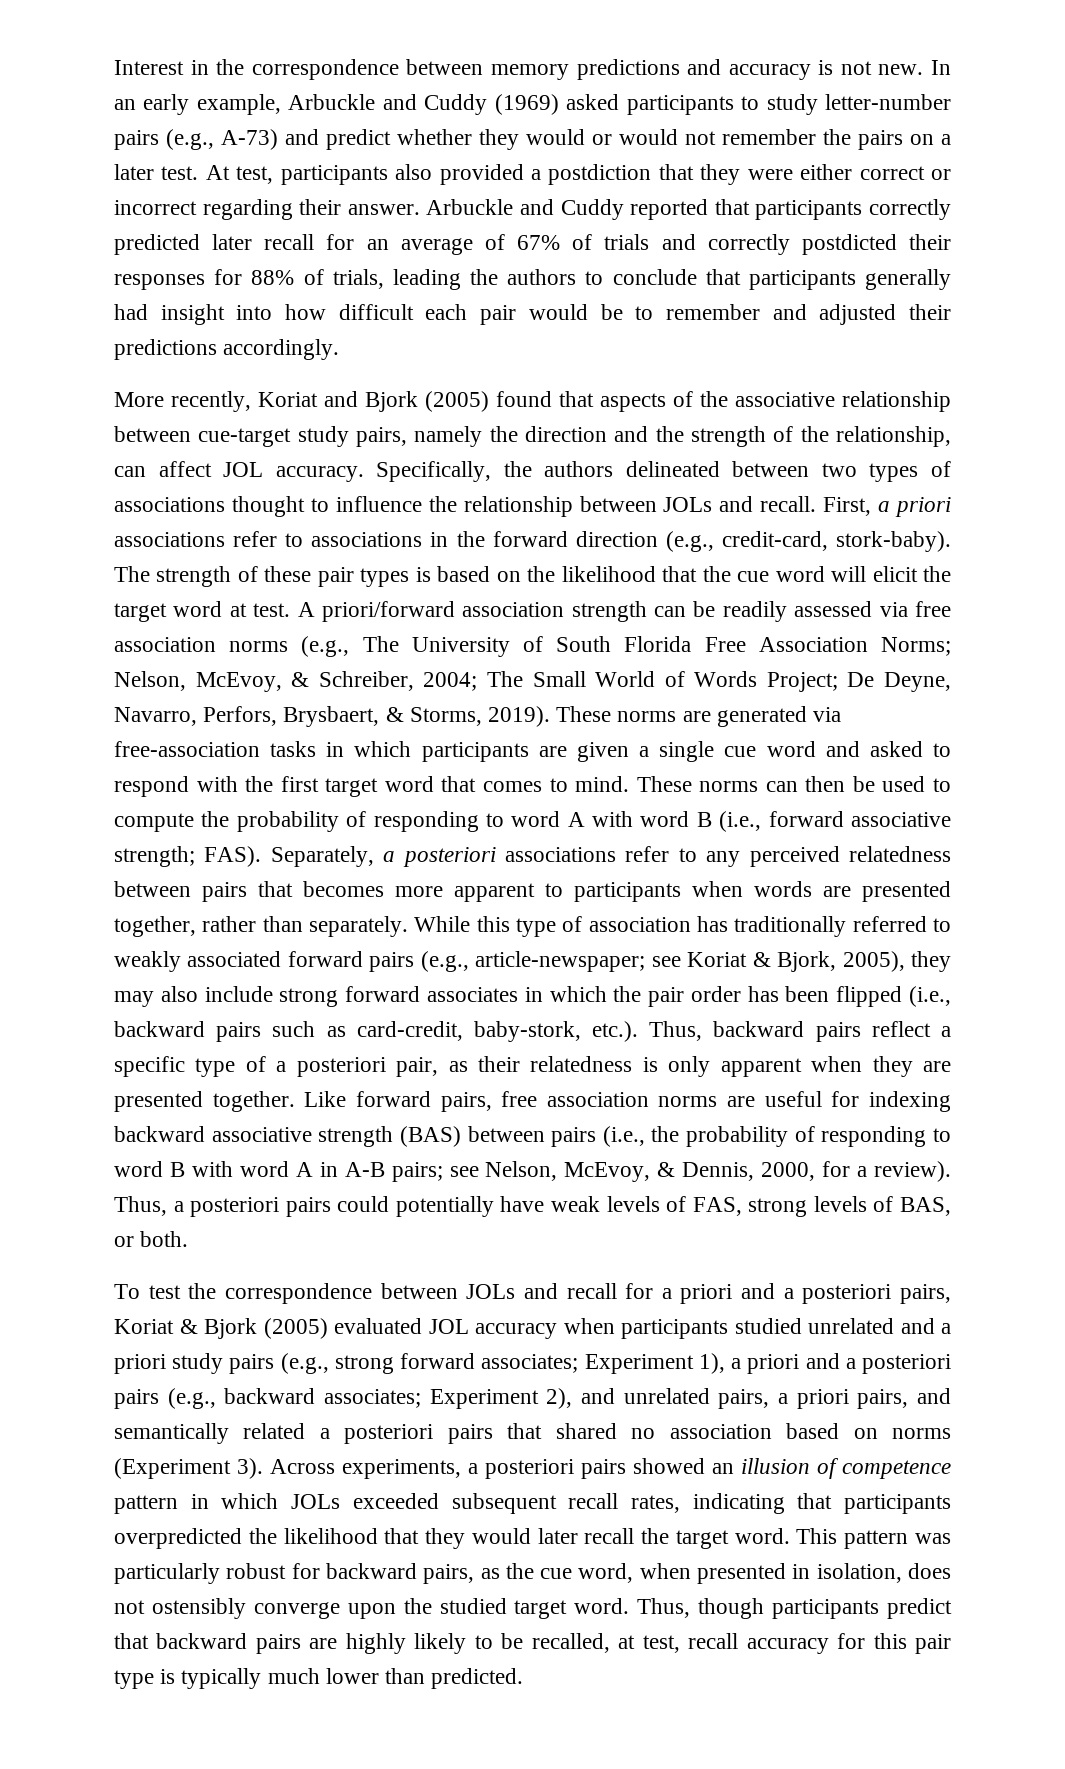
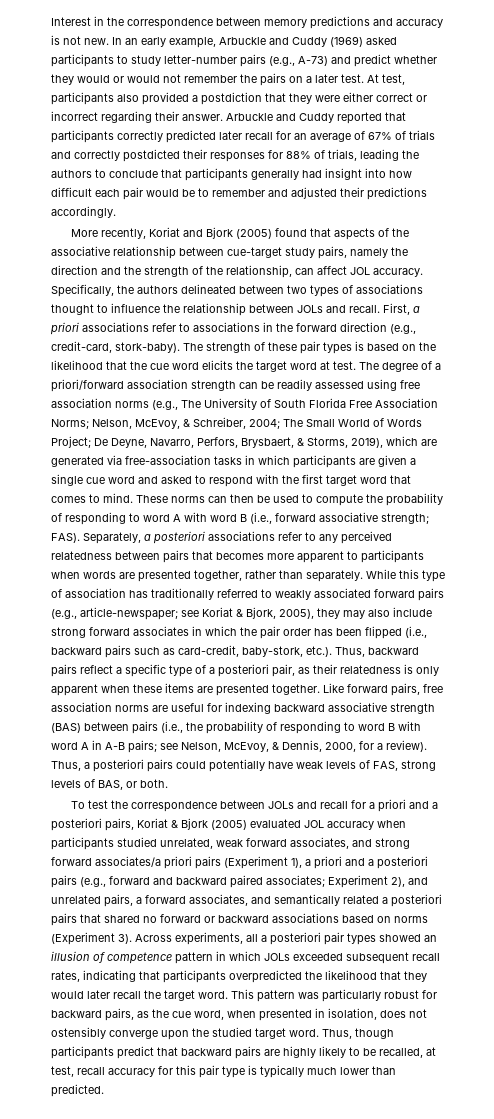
- The strength of these pair types is based on the likelihood that the cue word will elicit the target word at test.
+ The strength of these pair types is based on the likelihood that the cue word elicits the target word at test.
- A priori/forward association strength can be readily assessed via free association norms (e.g., The University of South Florida Free Association Norms;
+ The degree of a priori/forward association strength can be readily assessed using free association norms (e.g., The University of South Florida Free Association Norms;
- De Deyne, Navarro, Perfors, Brysbaert, & Storms, 2019). These norms are generated via free-association tasks in which participants are given a single cue word and asked to respond with the first target word that comes to mind.
+ De Deyne, Navarro, Perfors, Brysbaert, & Storms, 2019), which are generated via free-association tasks in which participants are given a single cue word and asked to respond with the first target word that comes to mind.
- see Koriat & Bjork, 2005), they may also include strong forward associates in which the pair order has been flipped (i.e., backward pairs such as card-credit, baby-stork, etc.). Thus, backward pairs reflect a specific type of a posteriori pair, as their relatedness is only apparent when they are presented together.
+ see Koriat & Bjork, 2005), they may also include strong forward associates in which the pair order has been flipped (i.e., backward pairs such as card-credit, baby-stork, etc.). Thus, backward pairs reflect a specific type of a posteriori pair, as their relatedness is only apparent when these items are presented together.
- To test the correspondence between JOLs and recall for a priori and a posteriori pairs, Koriat & Bjork (2005) evaluated JOL accuracy when participants studied unrelated and a priori study pairs (e.g., strong forward associates; Experiment 1), a priori and a posteriori pairs (e.g., backward associates; Experiment 2), and unrelated pairs, a priori pairs, and semantically related a posteriori pairs that shared no association based on norms (Experiment 3).
+ To test the correspondence between JOLs and recall for a priori and a posteriori pairs, Koriat & Bjork (2005) evaluated JOL accuracy when participants studied unrelated, weak forward associates, and strong forward associates/a priori pairs (Experiment 1), a priori and a posteriori pairs (e.g., forward and backward paired associates; Experiment 2), and unrelated pairs, a forward associates, and semantically related a posteriori pairs that shared no forward or backward associations based on norms (Experiment 3).
- Across experiments, a posteriori pairs showed an illusion of competence pattern in which JOLs exceeded subsequent recall rates, indicating that participants overpredicted the likelihood that they would later recall the target word.
+ Across experiments, all a posteriori pair types showed an illusion of competence pattern in which JOLs exceeded subsequent recall rates, indicating that participants overpredicted the likelihood that they would later recall the target word.

